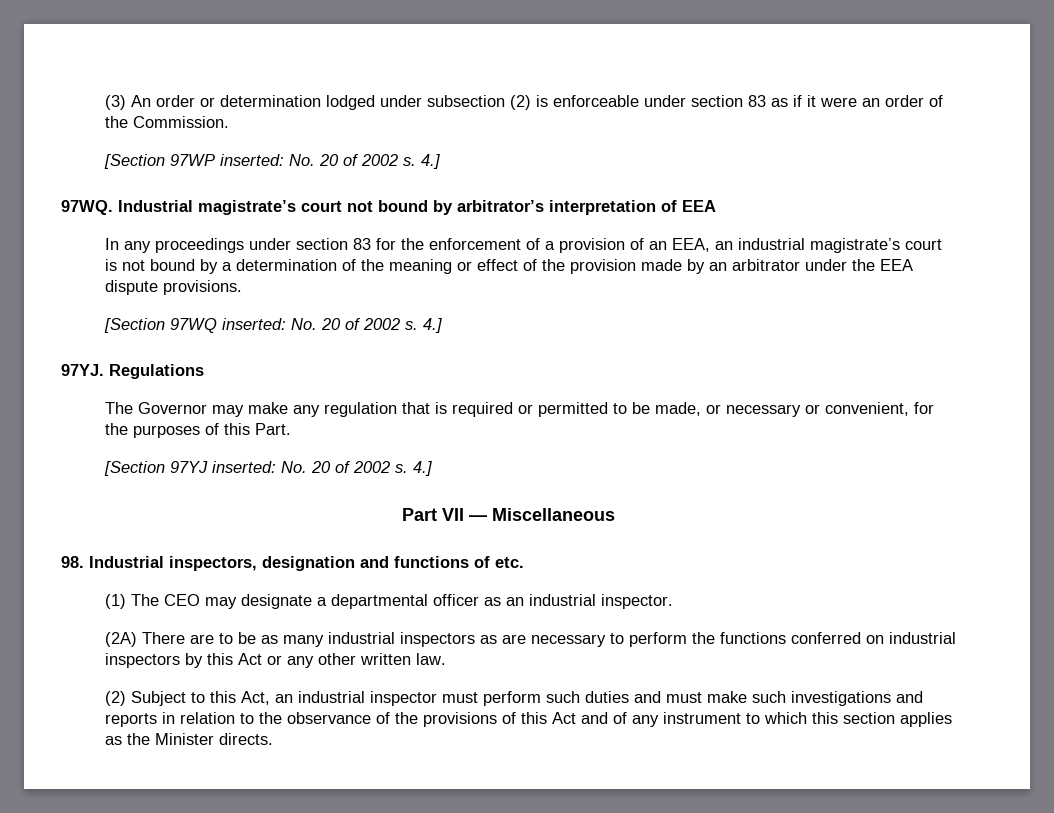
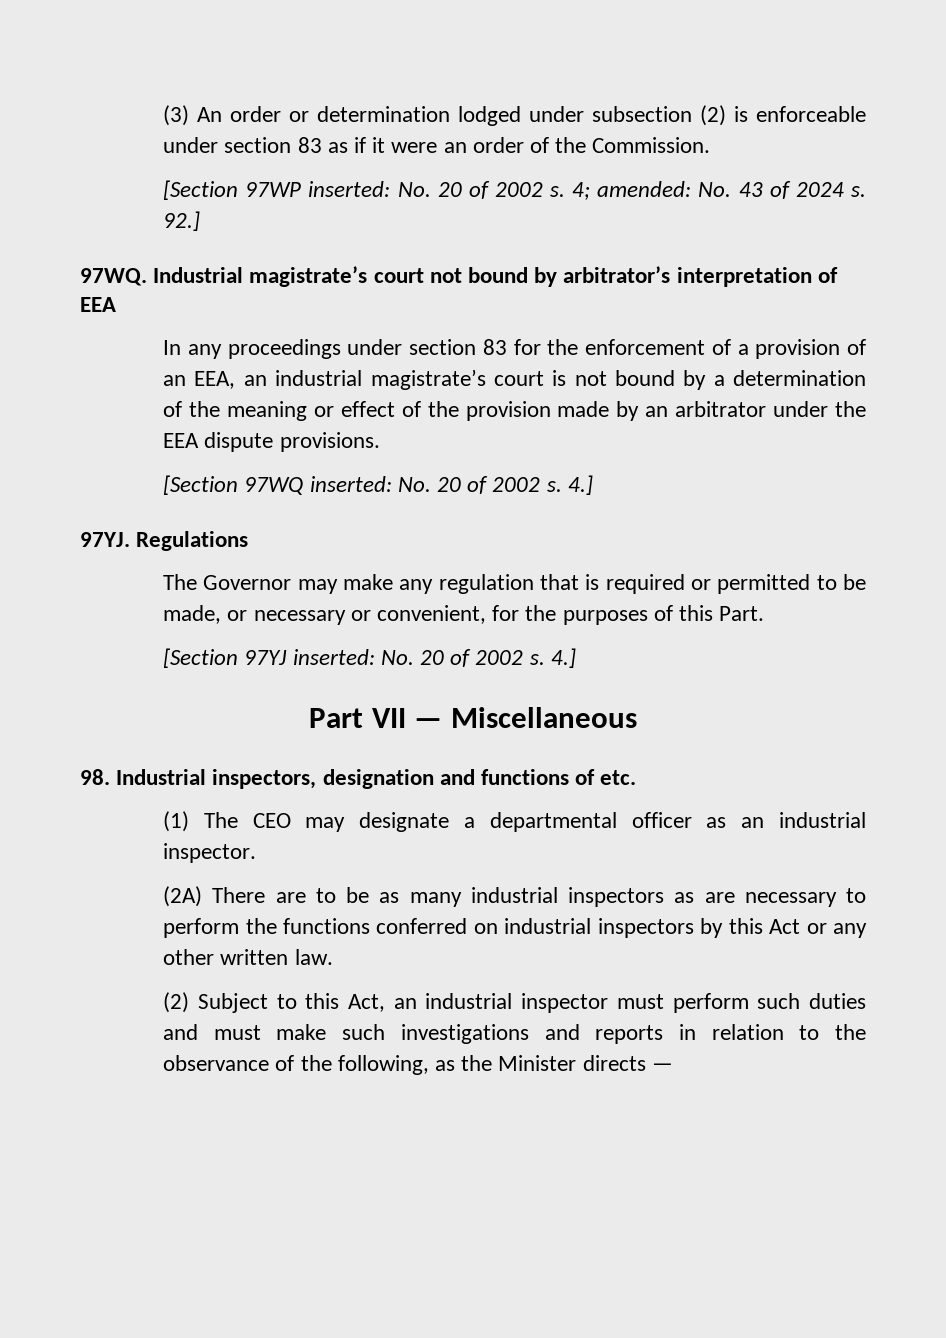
- [Section 97WP inserted: No. 20 of 2002 s. 4.]
+ [Section 97WP inserted: No. 20 of 2002 s. 4; amended: No. 43 of 2024 s. 92.]
- (2) Subject to this Act, an industrial inspector must perform such duties and must make such investigations and reports in relation to the observance of the provisions of this Act and of any instrument to which this section applies as the Minister directs.
+ (2) Subject to this Act, an industrial inspector must perform such duties and must make such investigations and reports in relation to the observance of the following, as the Minister directs —

